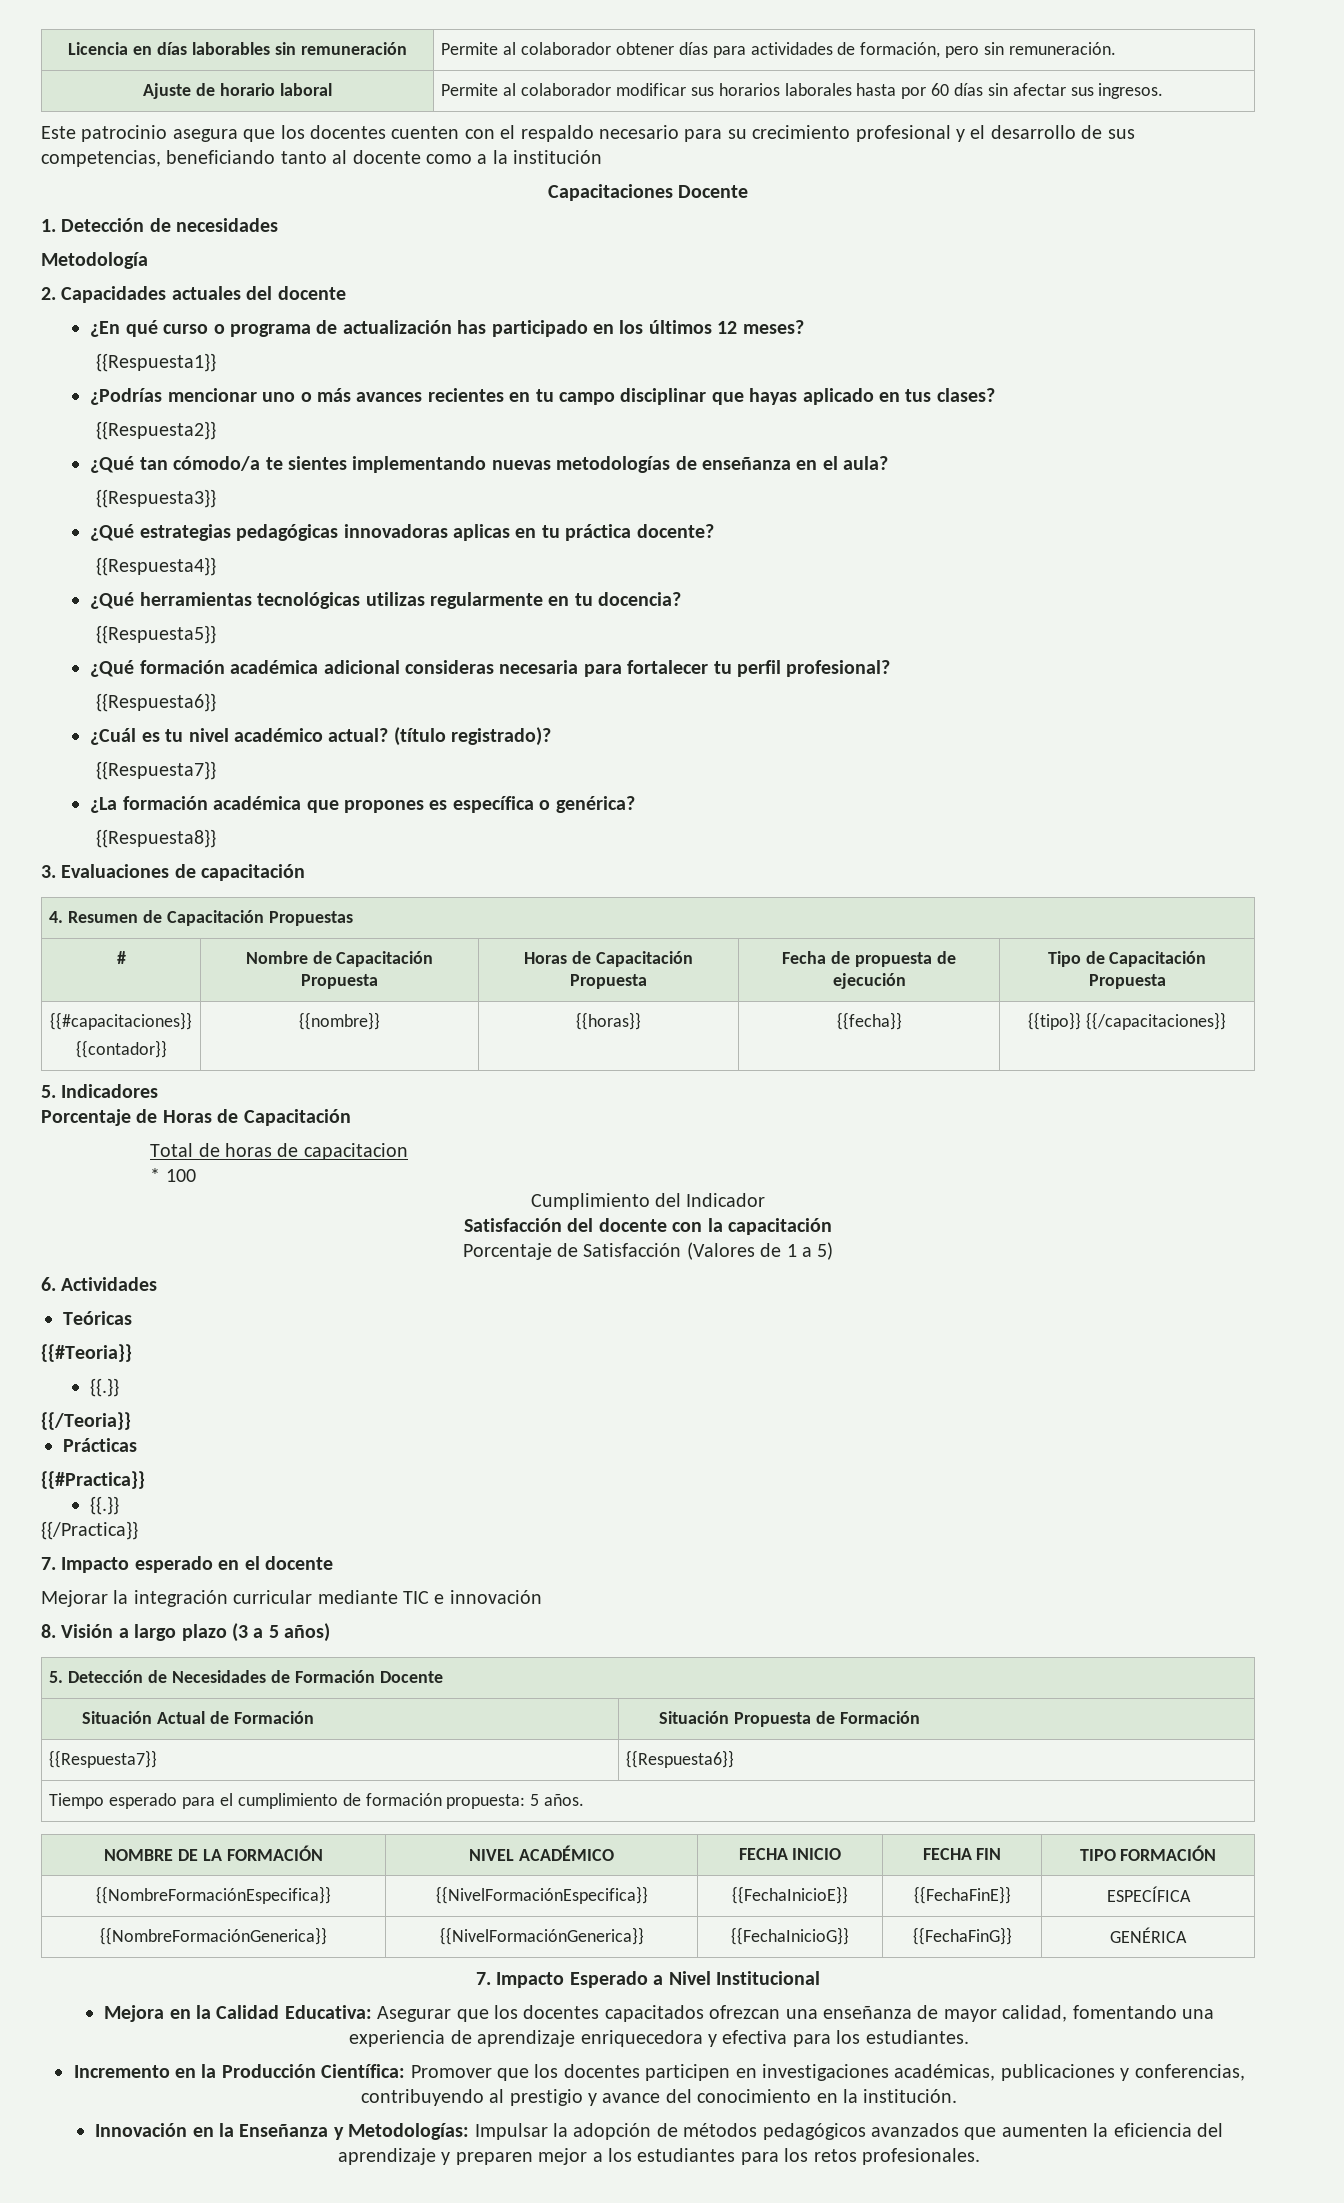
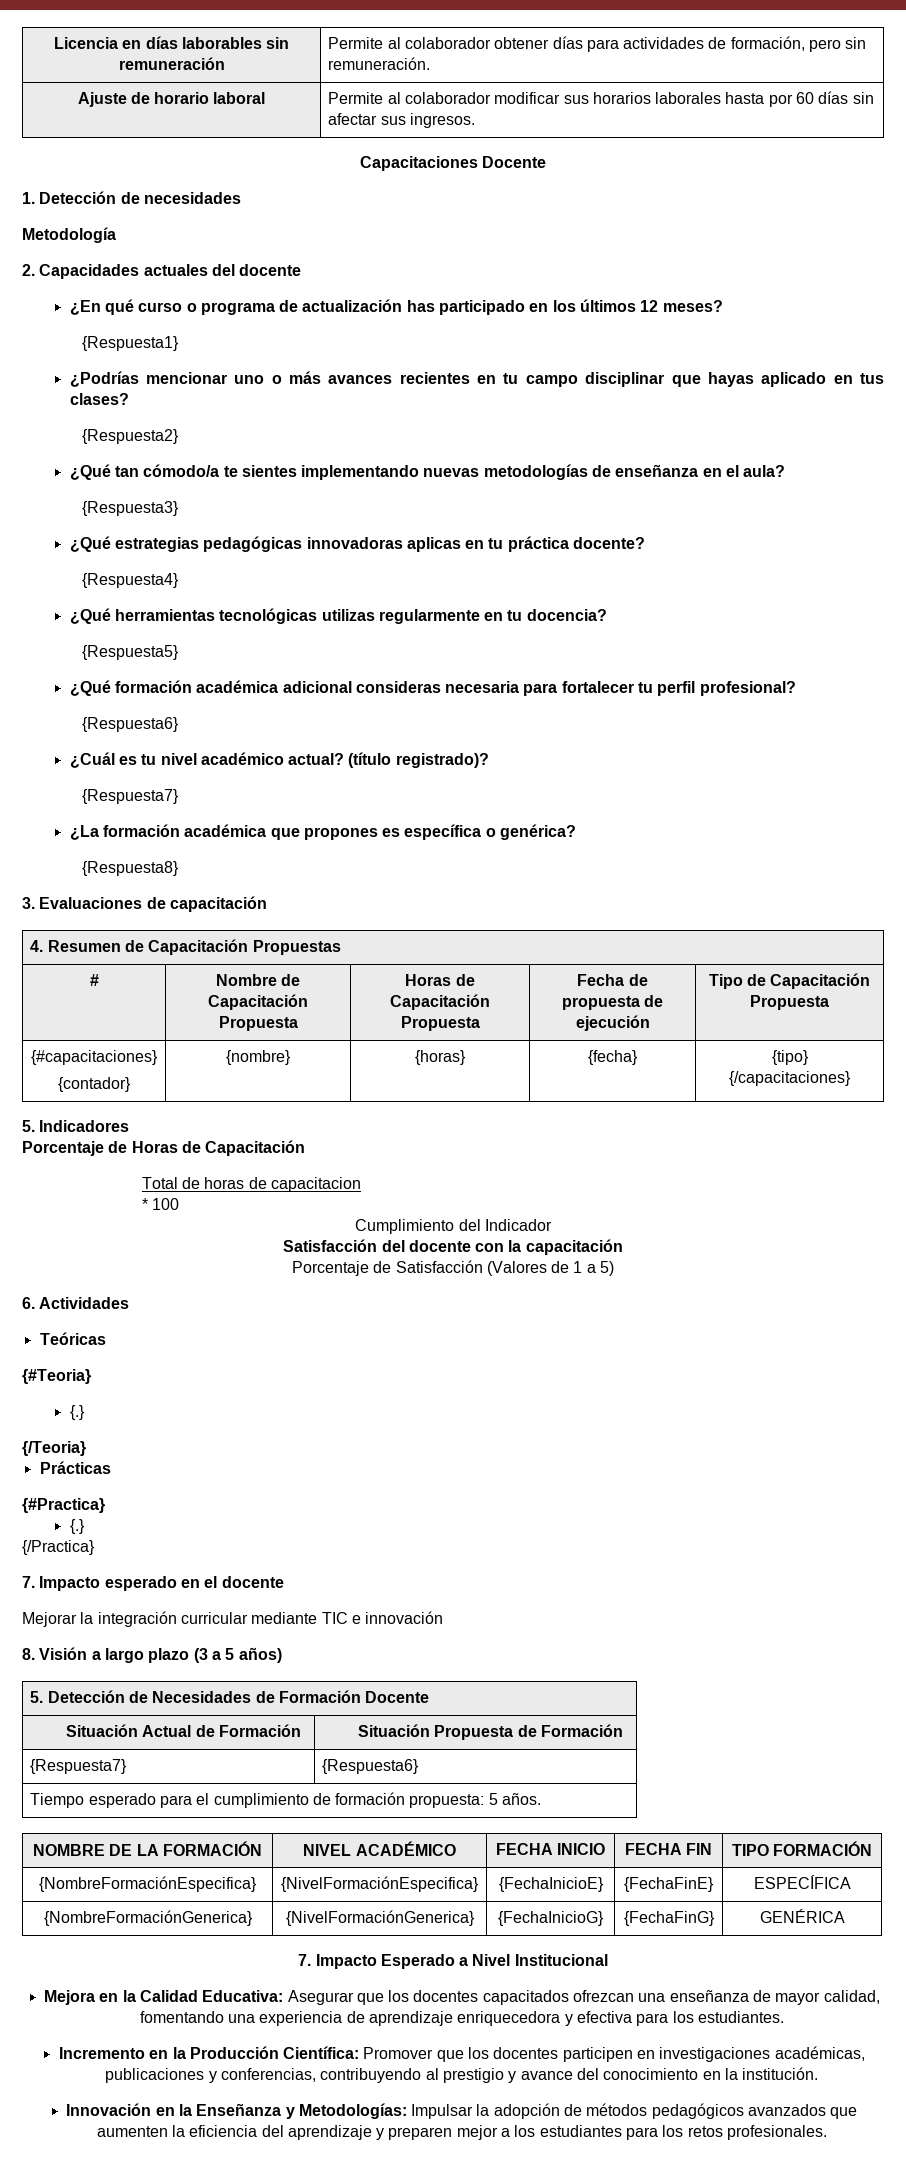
- Este patrocinio asegura que los docentes cuenten con el respaldo necesario para su crecimiento profesional y el desarrollo de sus competencias, beneficiando tanto al docente como a la institución
- {{Respuesta1}}
+ {Respuesta1}
- {{Respuesta2}}
+ {Respuesta2}
- {{Respuesta3}}
+ {Respuesta3}
- {{Respuesta4}}
+ {Respuesta4}
- {{Respuesta5}}
+ {Respuesta5}
  ¿Qué formación académica adicional consideras necesaria para fortalecer tu perfil profesional?
- {{Respuesta6}}
+ {Respuesta6}
  (título registrado)?
- {{Respuesta7}}
+ {Respuesta7}
- {{Respuesta8}}
+ {Respuesta8}
- {{#capacitaciones}}
- {{contador}} | {{nombre}} | {{horas}} | {{fecha}} | {{tipo}} {{/capacitaciones}}
+ {#capacitaciones}
+ {contador} | {nombre} | {horas} | {fecha} | {tipo}
+ {/capacitaciones}
- {{#Teoria}}
- {{.}}
- {{/Teoria}}
+ {#Teoria}
+ {.}
+ {/Teoria}
  Prácticas
- {{#Practica}}
- {{.}}
- {{/Practica}}
+ {#Practica}
+ {.}
+ {/Practica}
- {{Respuesta7}} | {{Respuesta6}}
+ {Respuesta7} | {Respuesta6}
- {{NombreFormaciónEspecifica}} | {{NivelFormaciónEspecifica}} | {{FechaInicioE}} | {{FechaFinE}} | ESPECÍFICA
- {{NombreFormaciónGenerica}} | {{NivelFormaciónGenerica}} | {{FechaInicioG}} | {{FechaFinG}} | GENÉRICA
+ {NombreFormaciónEspecifica} | {NivelFormaciónEspecifica} | {FechaInicioE} | {FechaFinE} | ESPECÍFICA
+ {NombreFormaciónGenerica} | {NivelFormaciónGenerica} | {FechaInicioG} | {FechaFinG} | GENÉRICA

